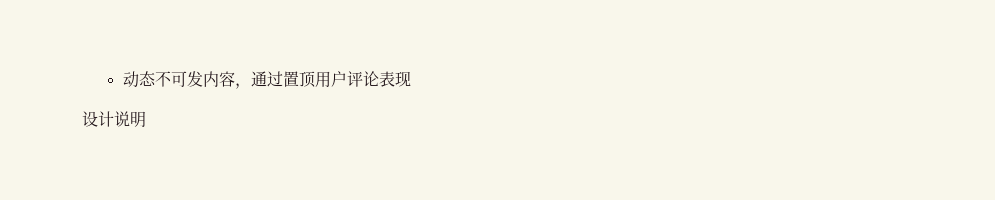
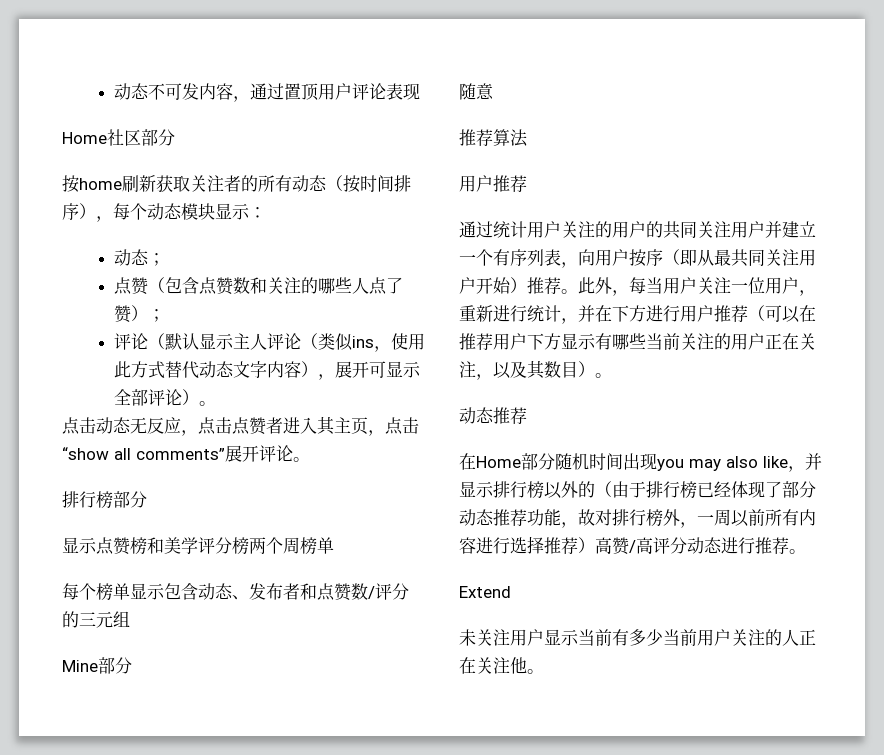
- 设计说明
+ Home社区部分
+ 按home刷新获取关注者的所有动态（按时间排序），每个动态模块显示：
+ 动态；
+ 点赞（包含点赞数和关注的哪些人点了赞）；
+ 评论（默认显示主人评论（类似ins，使用此方式替代动态文字内容），展开可显示全部评论）。
+ 点击动态无反应，点击点赞者进入其主页，点击“show all comments”展开评论。
+ 排行榜部分
+ 显示点赞榜和美学评分榜两个周榜单
+ 每个榜单显示包含动态、发布者和点赞数/评分的三元组
+ Mine部分
+ 随意
+ 推荐算法
+ 用户推荐
+ 通过统计用户关注的用户的共同关注用户并建立一个有序列表，向用户按序（即从最共同关注用户开始）推荐。此外，每当用户关注一位用户，重新进行统计，并在下方进行用户推荐（可以在推荐用户下方显示有哪些当前关注的用户正在关注，以及其数目）。
+ 动态推荐
+ 在Home部分随机时间出现you may also like，并显示排行榜以外的（由于排行榜已经体现了部分动态推荐功能，故对排行榜外，一周以前所有内容进行选择推荐）高赞/高评分动态进行推荐。
+ Extend
+ 未关注用户显示当前有多少当前用户关注的人正在关注他。

